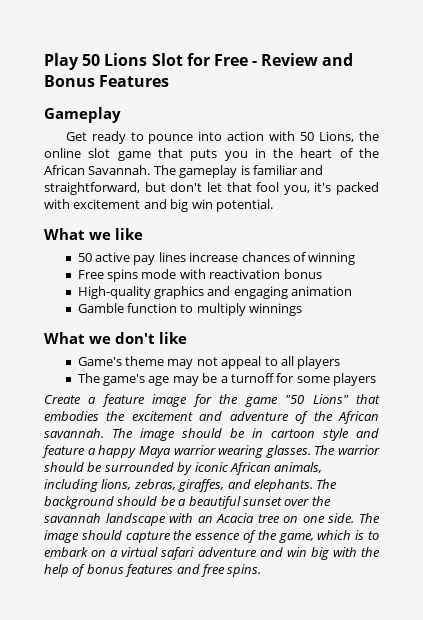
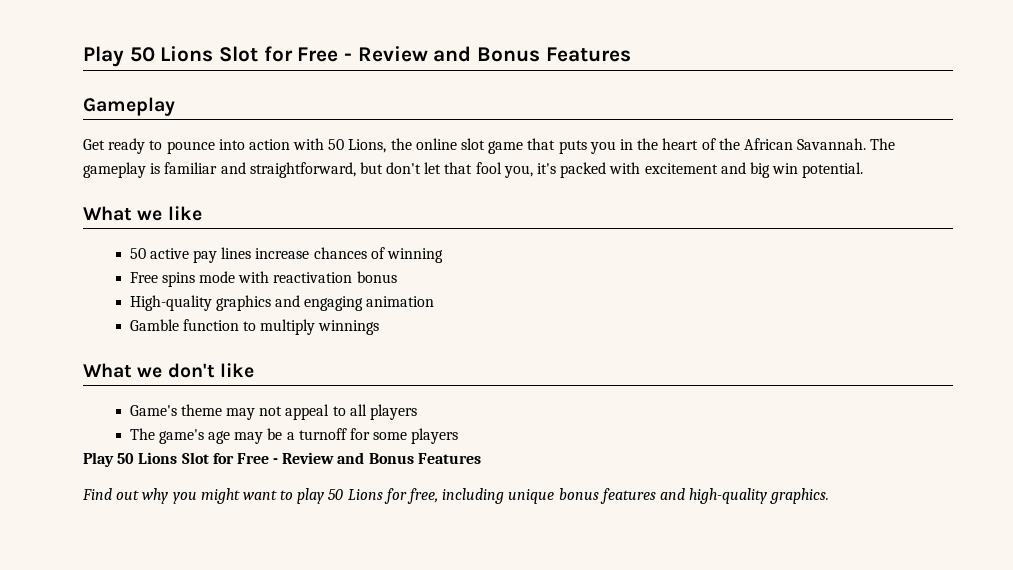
  The game's age may be a turnoff for some players
- Create a feature image for the game "50 Lions" that embodies the excitement and adventure of the African savannah. The image should be in cartoon style and feature a happy Maya warrior wearing glasses. The warrior should be surrounded by iconic African animals, including lions, zebras, giraffes, and elephants. The background should be a beautiful sunset over the savannah landscape with an Acacia tree on one side. The image should capture the essence of the game, which is to embark on a virtual safari adventure and win big with the help of bonus features and free spins.
+ Play 50 Lions Slot for Free - Review and Bonus Features
+ Find out why you might want to play 50 Lions for free, including unique bonus features and high-quality graphics.

